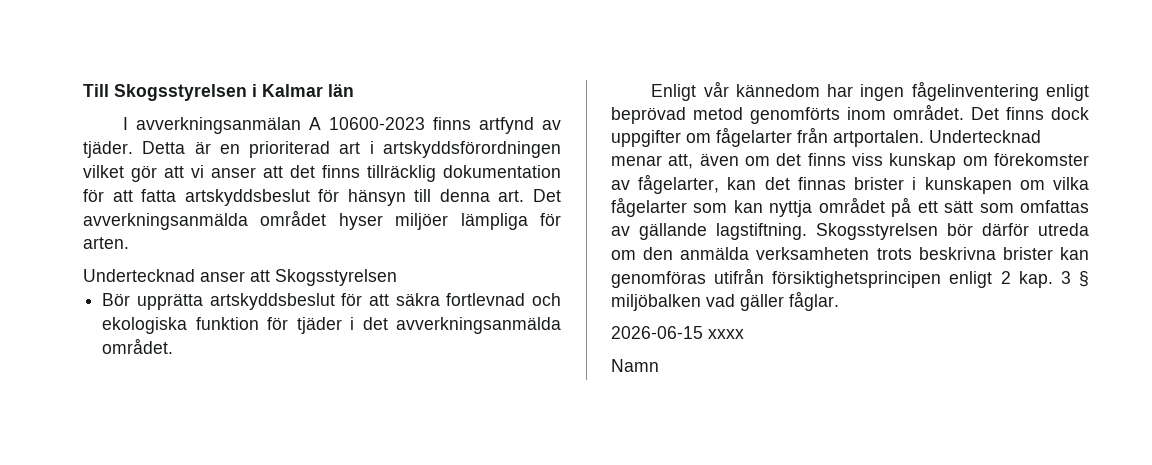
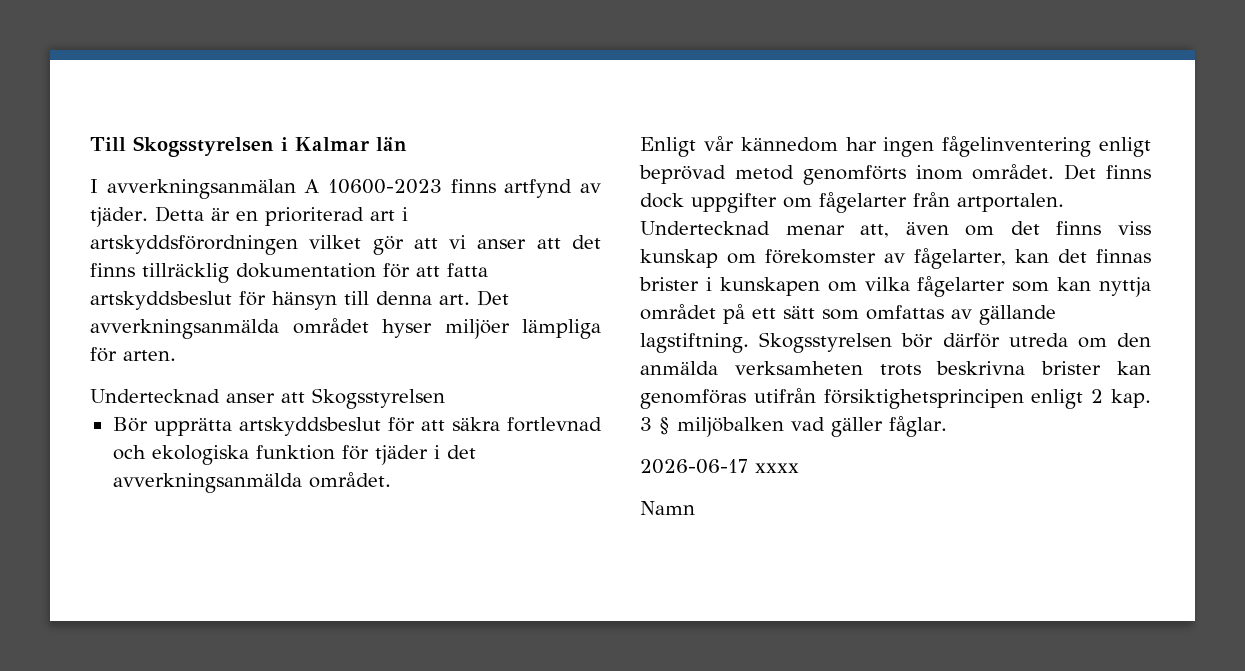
- 2026-06-15 xxxx
+ 2026-06-17 xxxx

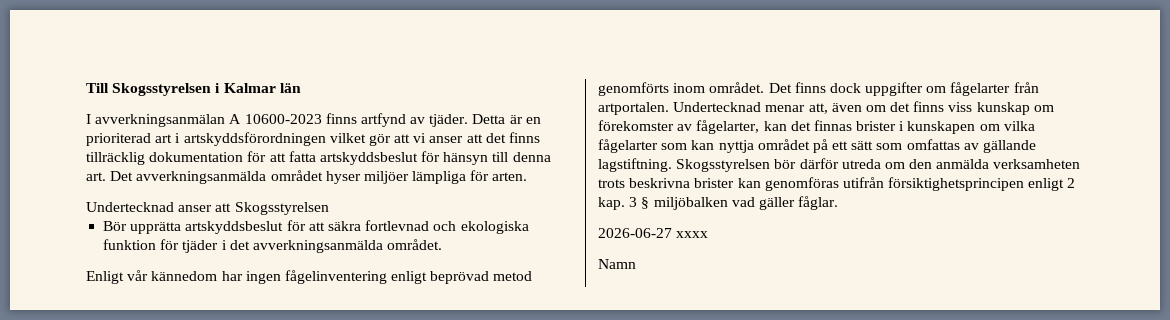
- 2026-06-17 xxxx
+ 2026-06-27 xxxx

